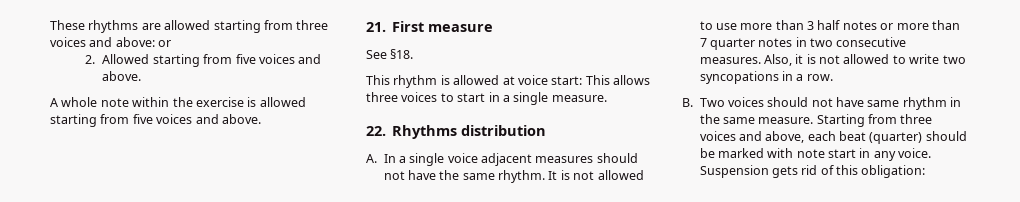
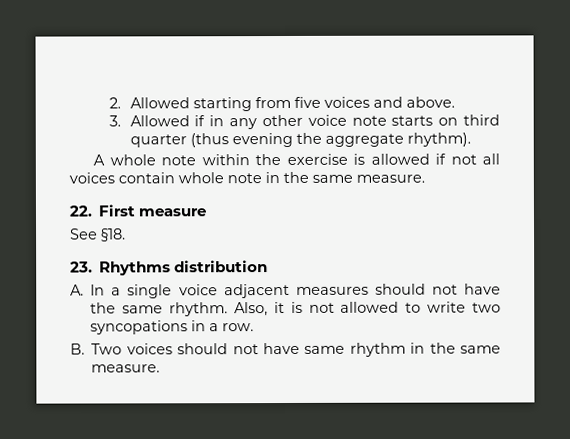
- These rhythms are allowed starting from three voices and above: or
+ 3. Allowed if in any other voice note starts on third quarter (thus evening the aggregate rhythm).
- A whole note within the exercise is allowed starting from five voices and above.
- 21. First measure
+ A whole note within the exercise is allowed if not all voices contain whole note in the same measure.
+ 22. First measure
  See §18.
- This rhythm is allowed at voice start: This allows three voices to start in a single measure.
- 22. Rhythms distribution
+ 23. Rhythms distribution
- It is not allowed to use more than 3 half notes or more than 7 quarter notes in two consecutive measures.
- Starting from three voices and above, each beat (quarter) should be marked with note start in any voice. Suspension gets rid of this obligation:

